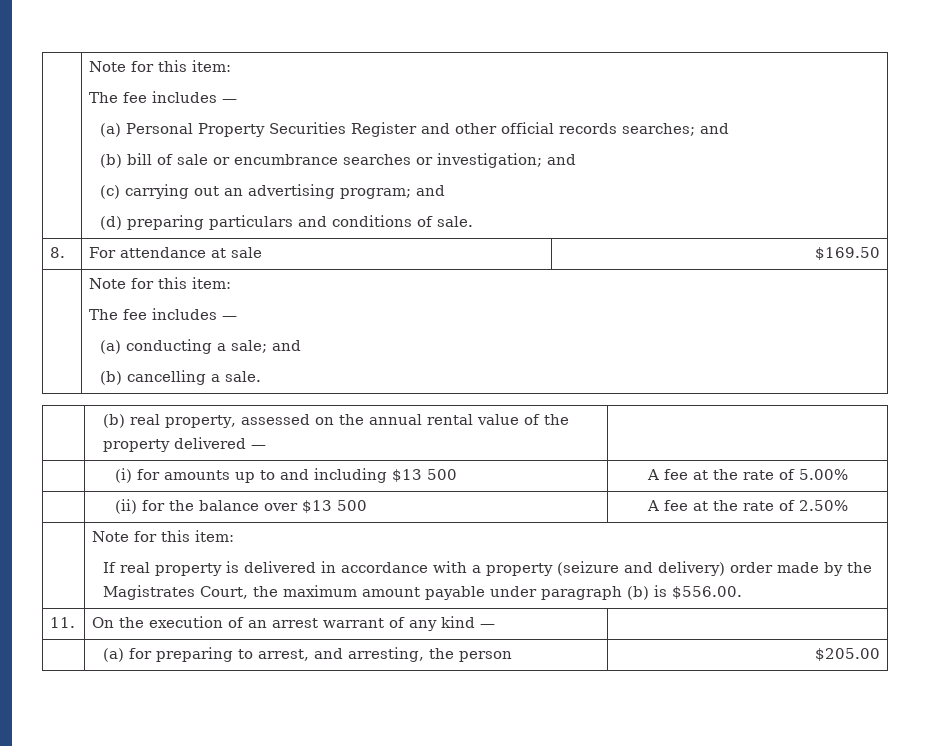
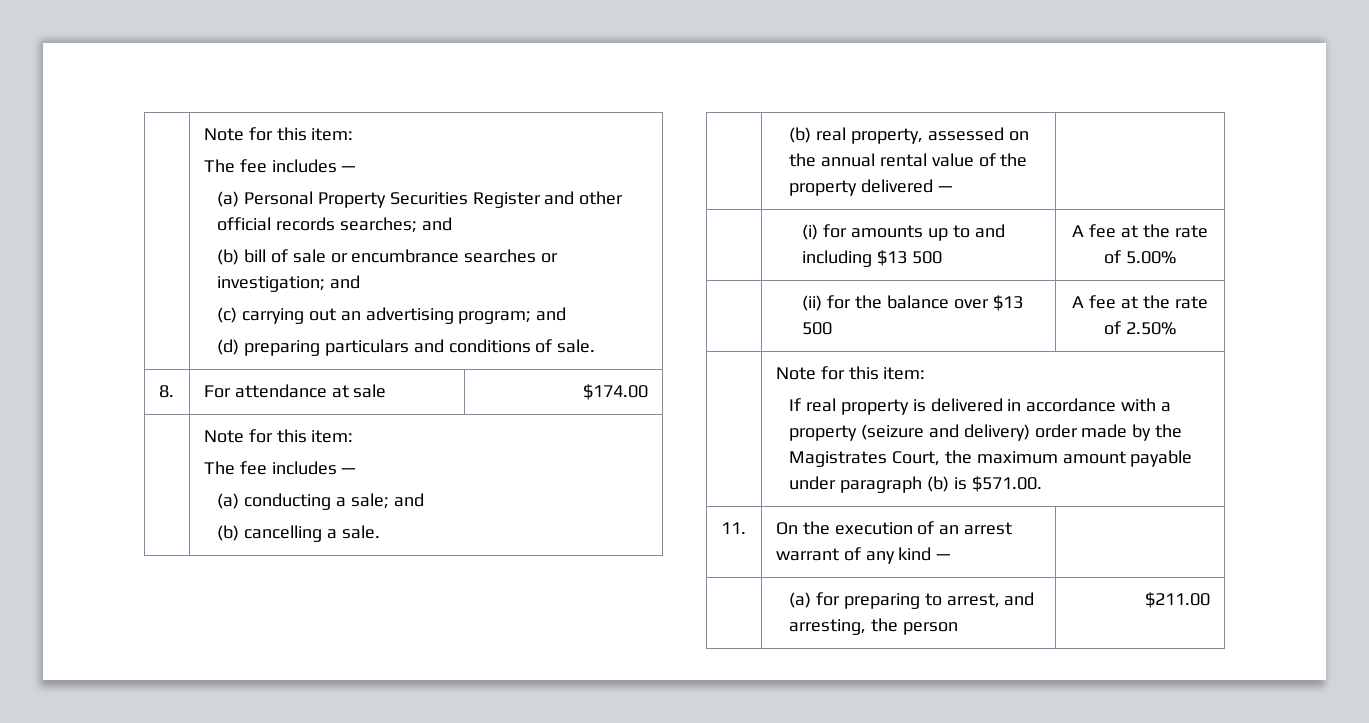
- 8. | For attendance at sale | $169.50
+ 8. | For attendance at sale | $174.00
  | (ii) for the balance over $13 500 | A fee at the rate of 2.50%
  | Note for this item:
- If real property is delivered in accordance with a property (seizure and delivery) order made by the Magistrates Court, the maximum amount payable under paragraph (b) is $556.00.
+ If real property is delivered in accordance with a property (seizure and delivery) order made by the Magistrates Court, the maximum amount payable under paragraph (b) is $571.00.
- | (a) for preparing to arrest, and arresting, the person | $205.00
+ | (a) for preparing to arrest, and arresting, the person | $211.00

